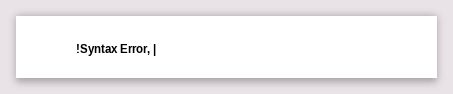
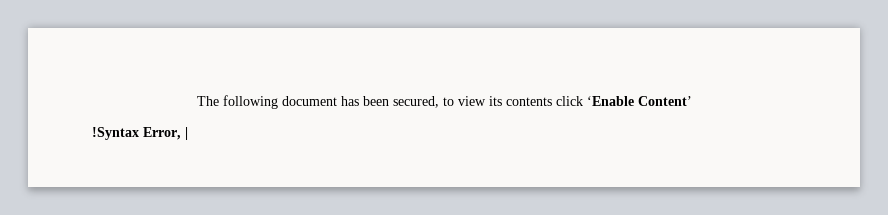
+ The following document has been secured, to view its contents click ‘Enable Content’

